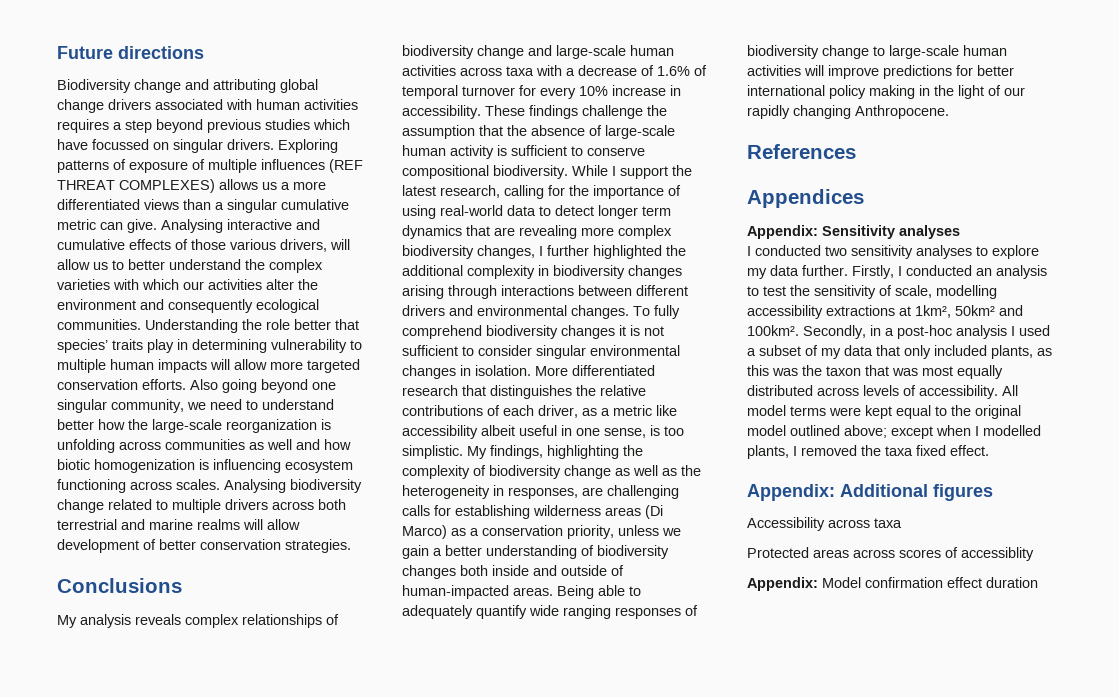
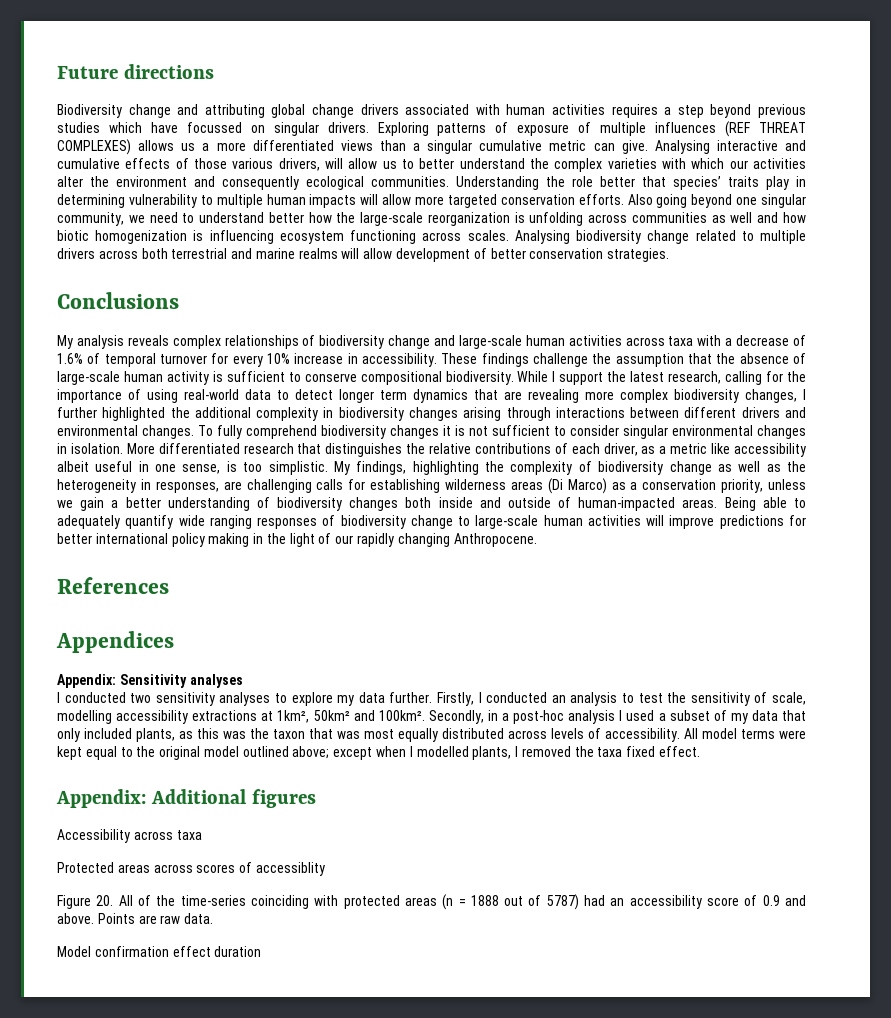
- Appendix: Model confirmation effect duration
+ Figure 20. All of the time-series coinciding with protected areas (n = 1888 out of 5787) had an accessibility score of 0.9 and above. Points are raw data.
+ Model confirmation effect duration

